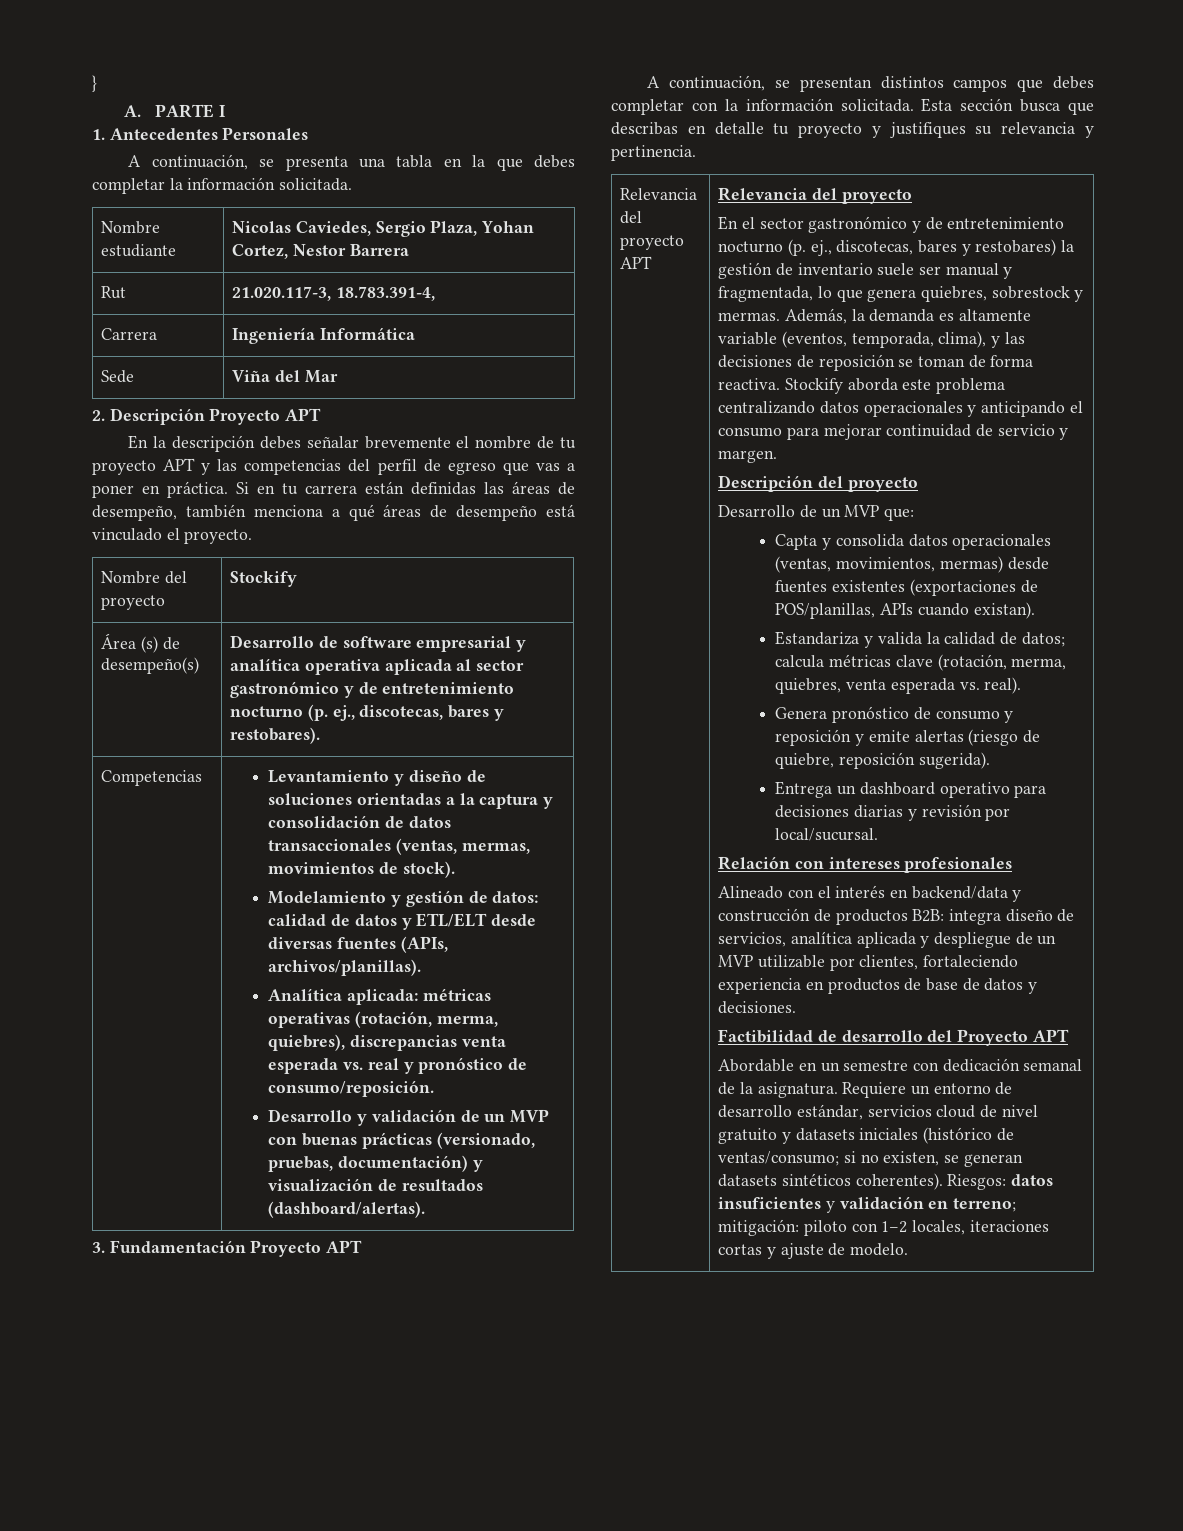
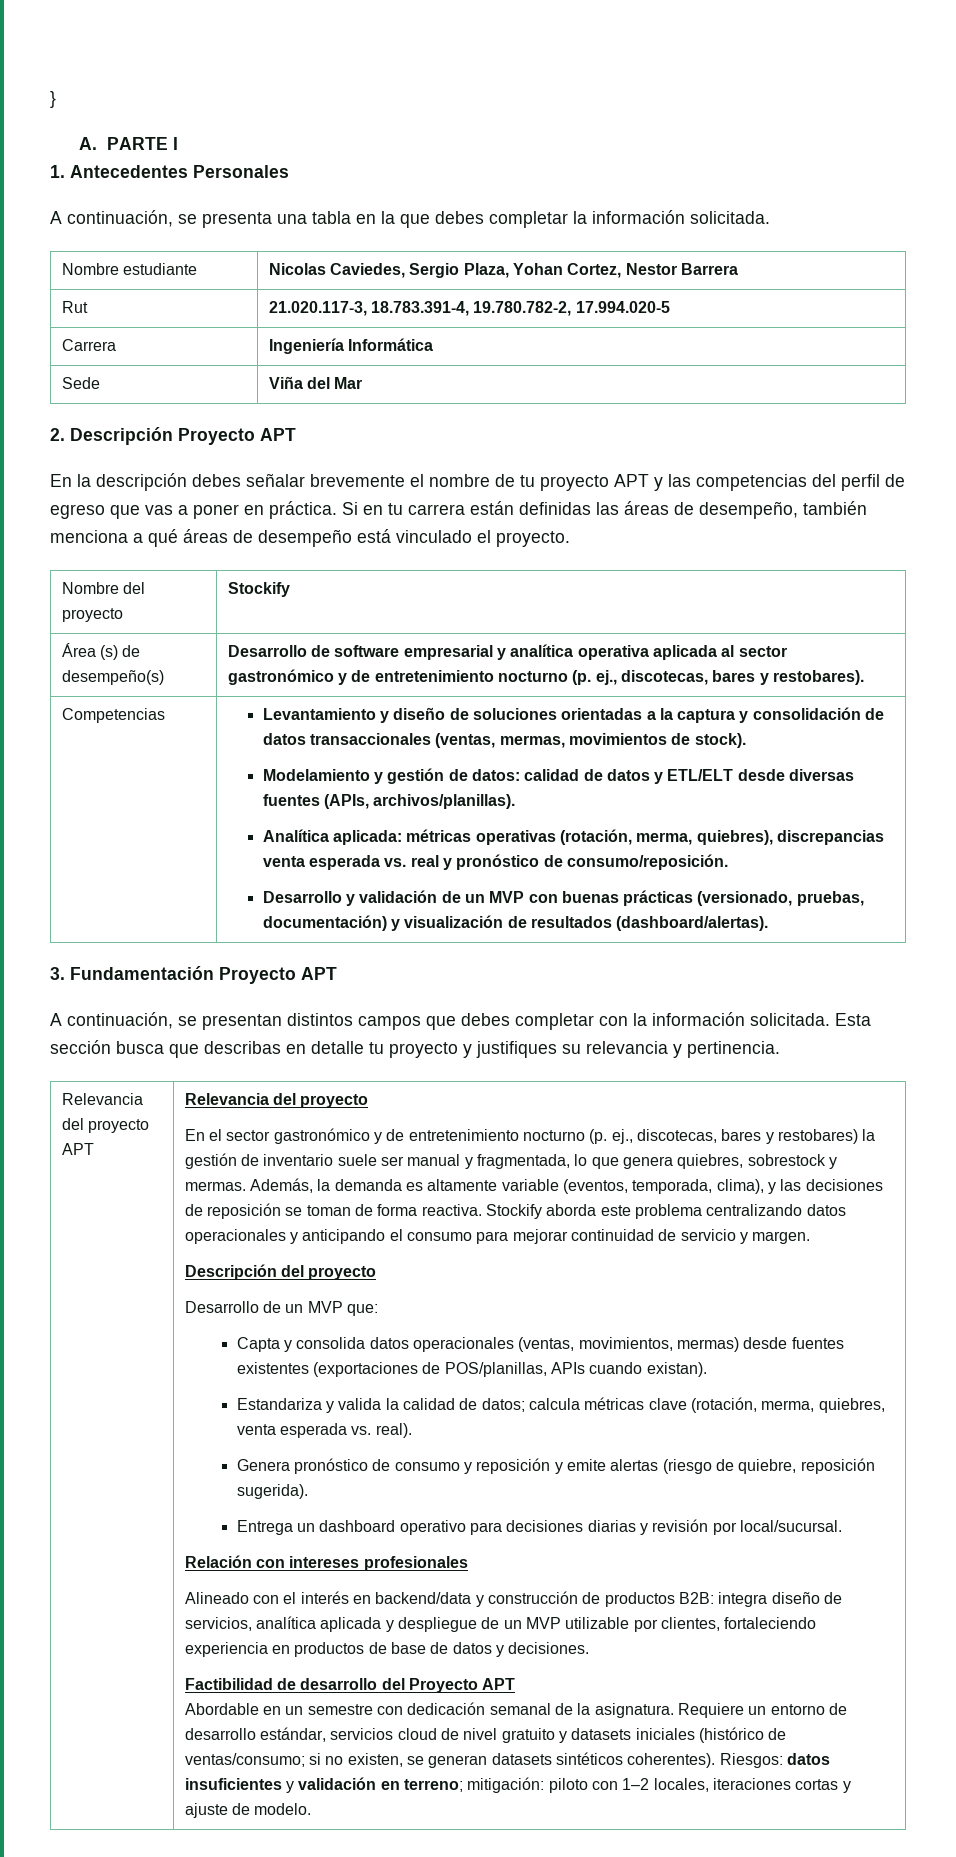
- Rut | 21.020.117-3, 18.783.391-4,
+ Rut | 21.020.117-3, 18.783.391-4, 19.780.782-2, 17.994.020-5

